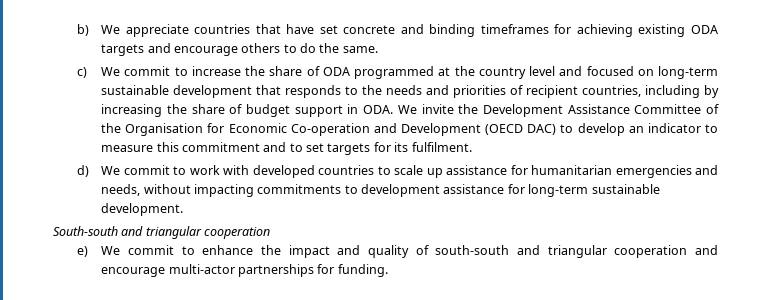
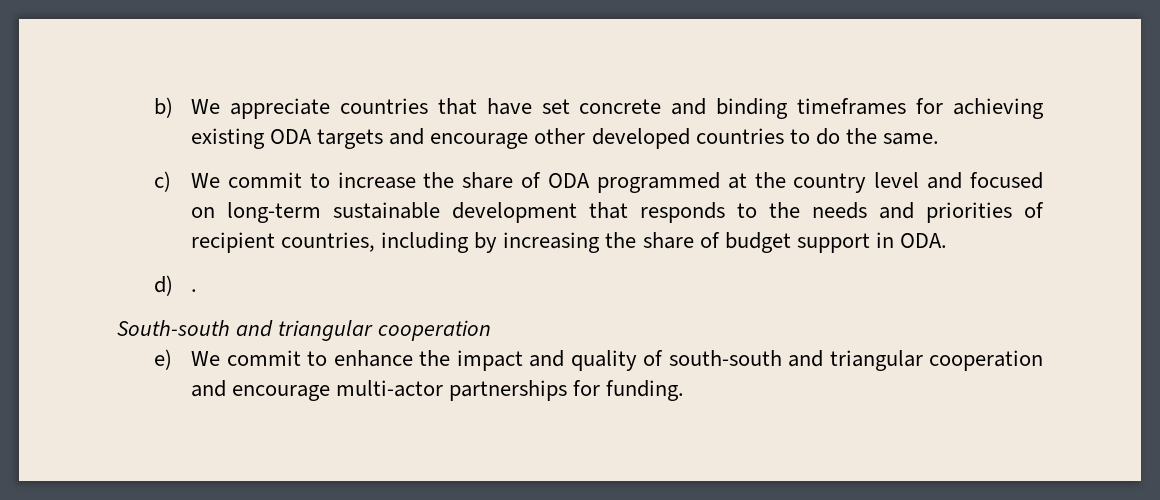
- b) We appreciate countries that have set concrete and binding timeframes for achieving existing ODA targets and encourage others to do the same.
+ b) We appreciate countries that have set concrete and binding timeframes for achieving existing ODA targets and encourage other developed countries to do the same.
- c) We commit to increase the share of ODA programmed at the country level and focused on long-term sustainable development that responds to the needs and priorities of recipient countries, including by increasing the share of budget support in ODA. We invite the Development Assistance Committee of the Organisation for Economic Co-operation and Development (OECD DAC) to develop an indicator to measure this commitment and to set targets for its fulfilment.
- d) We commit to work with developed countries to scale up assistance for humanitarian emergencies and needs, without impacting commitments to development assistance for long-term sustainable development.
+ c) We commit to increase the share of ODA programmed at the country level and focused on long-term sustainable development that responds to the needs and priorities of recipient countries, including by increasing the share of budget support in ODA.
+ d) .

